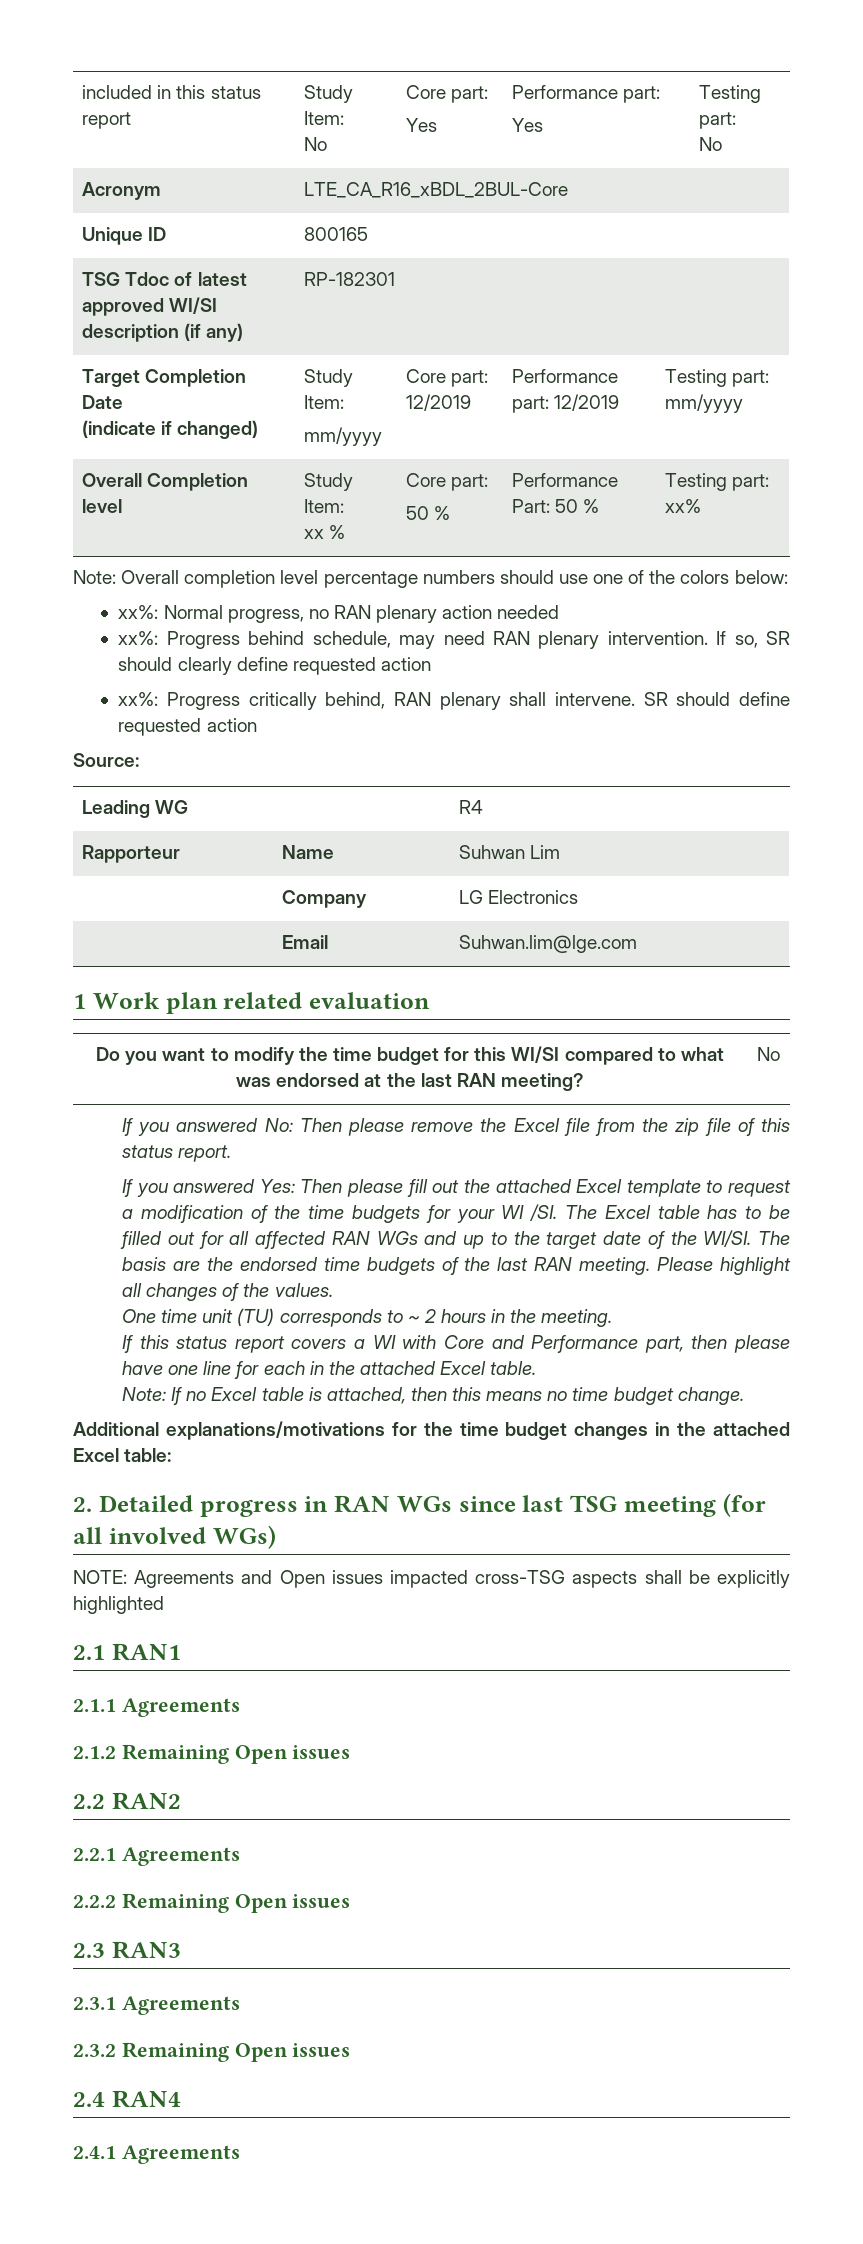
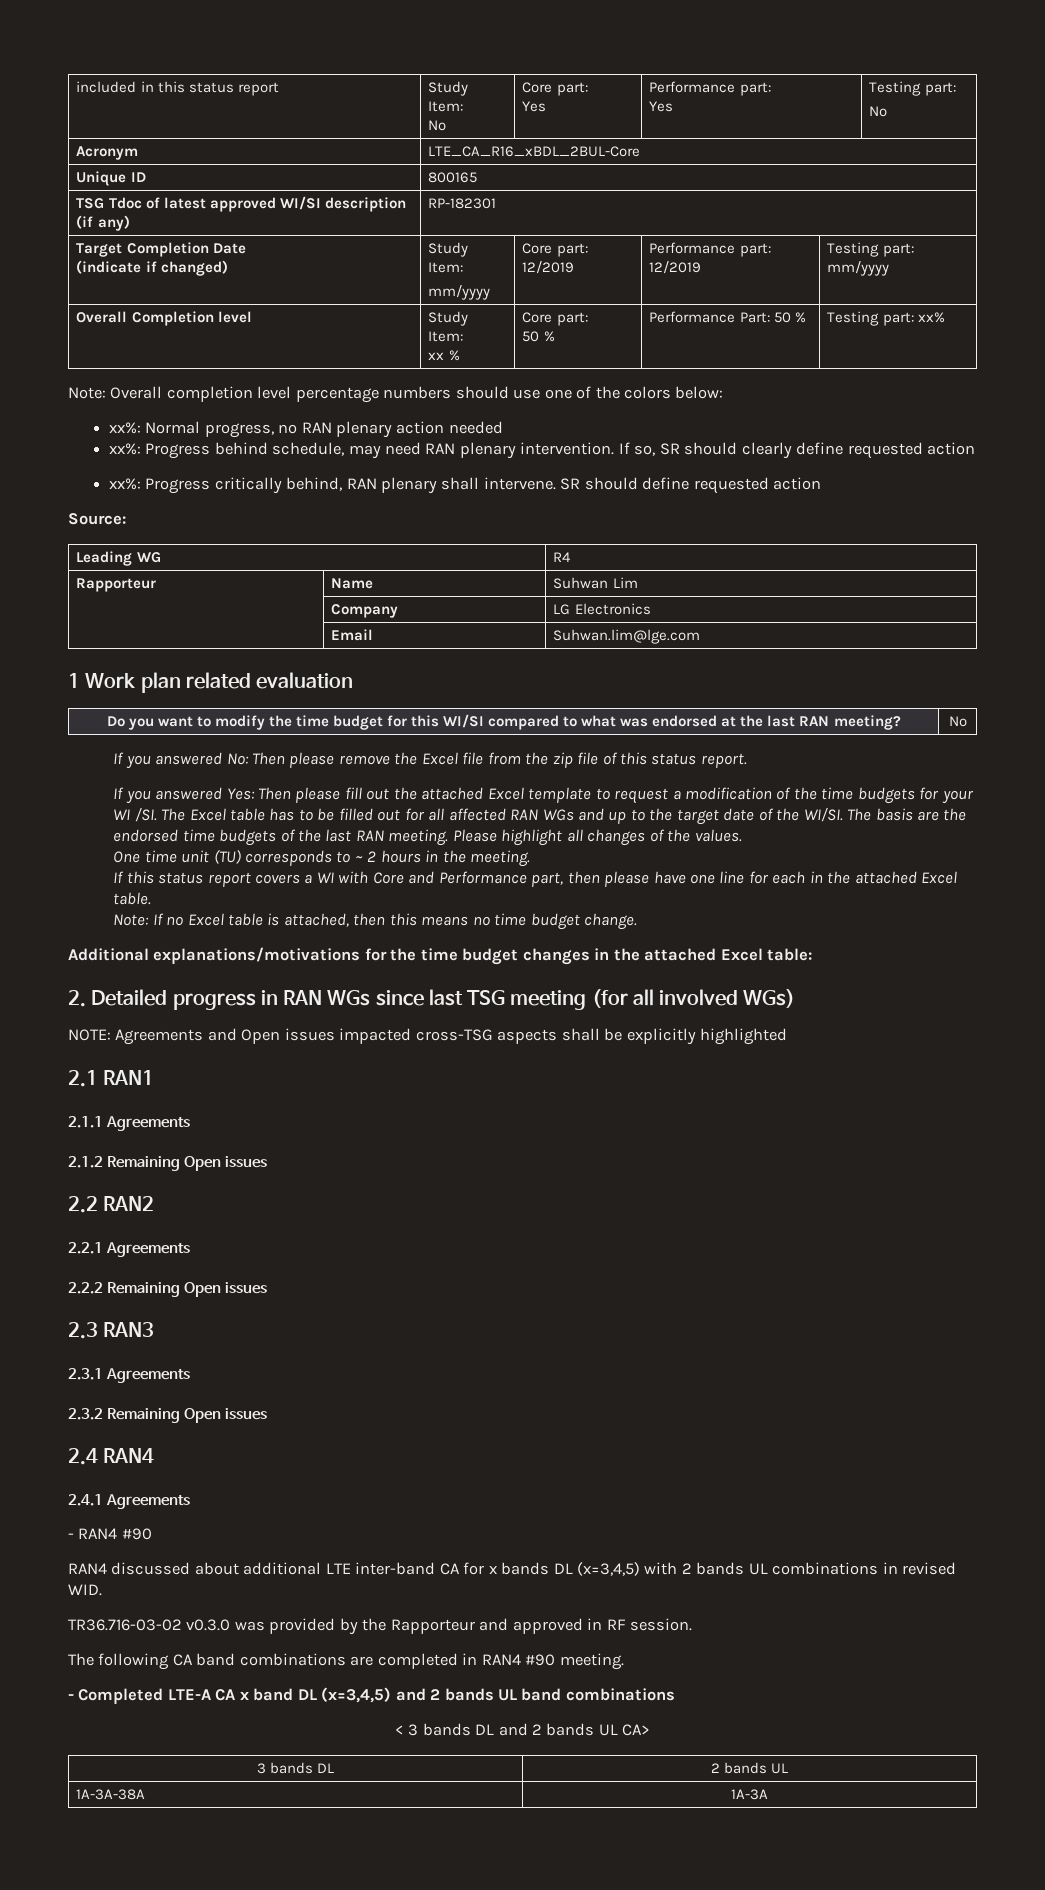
+ - RAN4 #90
+ RAN4 discussed about additional LTE inter-band CA for x bands DL (x=3,4,5) with 2 bands UL combinations in revised WID.
+ TR36.716-03-02 v0.3.0 was provided by the Rapporteur and approved in RF session.
+ The following CA band combinations are completed in RAN4 #90 meeting.
+ - Completed LTE-A CA x band DL (x=3,4,5) and 2 bands UL band combinations
+ < 3 bands DL and 2 bands UL CA>
+ 3 bands DL | 2 bands UL
+ 1A-3A-38A | 1A-3A

